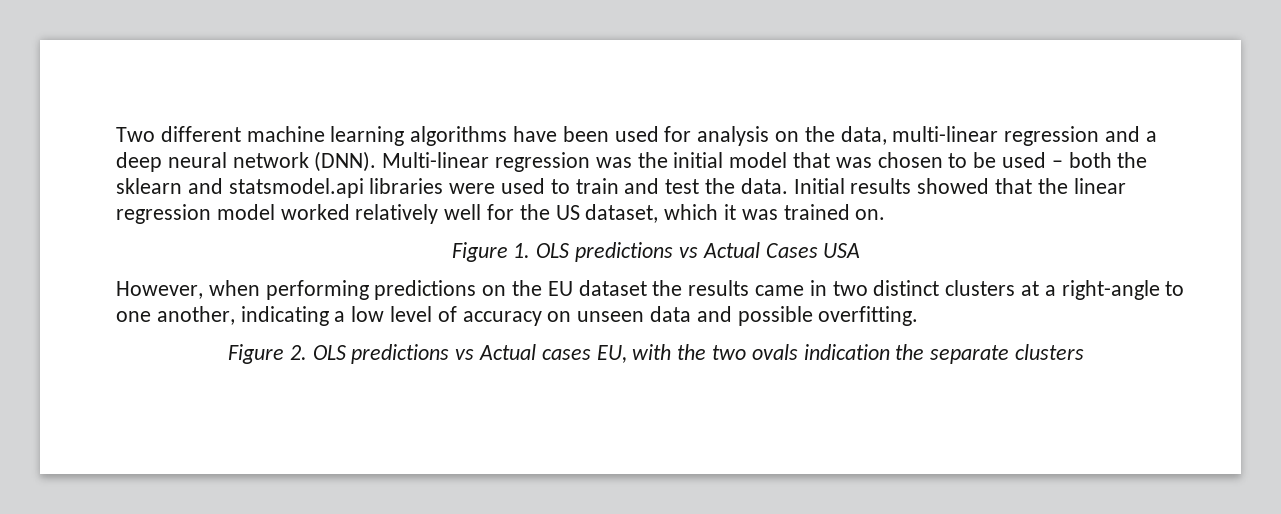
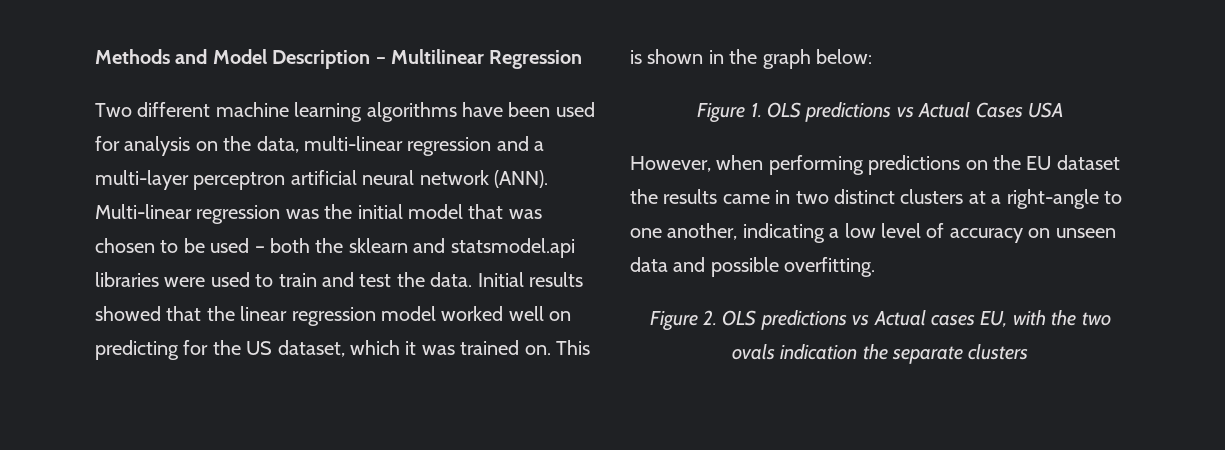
+ Methods and Model Description – Multilinear Regression
- Two different machine learning algorithms have been used for analysis on the data, multi-linear regression and a deep neural network (DNN).
+ Two different machine learning algorithms have been used for analysis on the data, multi-linear regression and a multi-layer perceptron artificial neural network (ANN).
- Initial results showed that the linear regression model worked relatively well for the US dataset, which it was trained on.
+ Initial results showed that the linear regression model worked well on predicting for the US dataset, which it was trained on. This is shown in the graph below:

